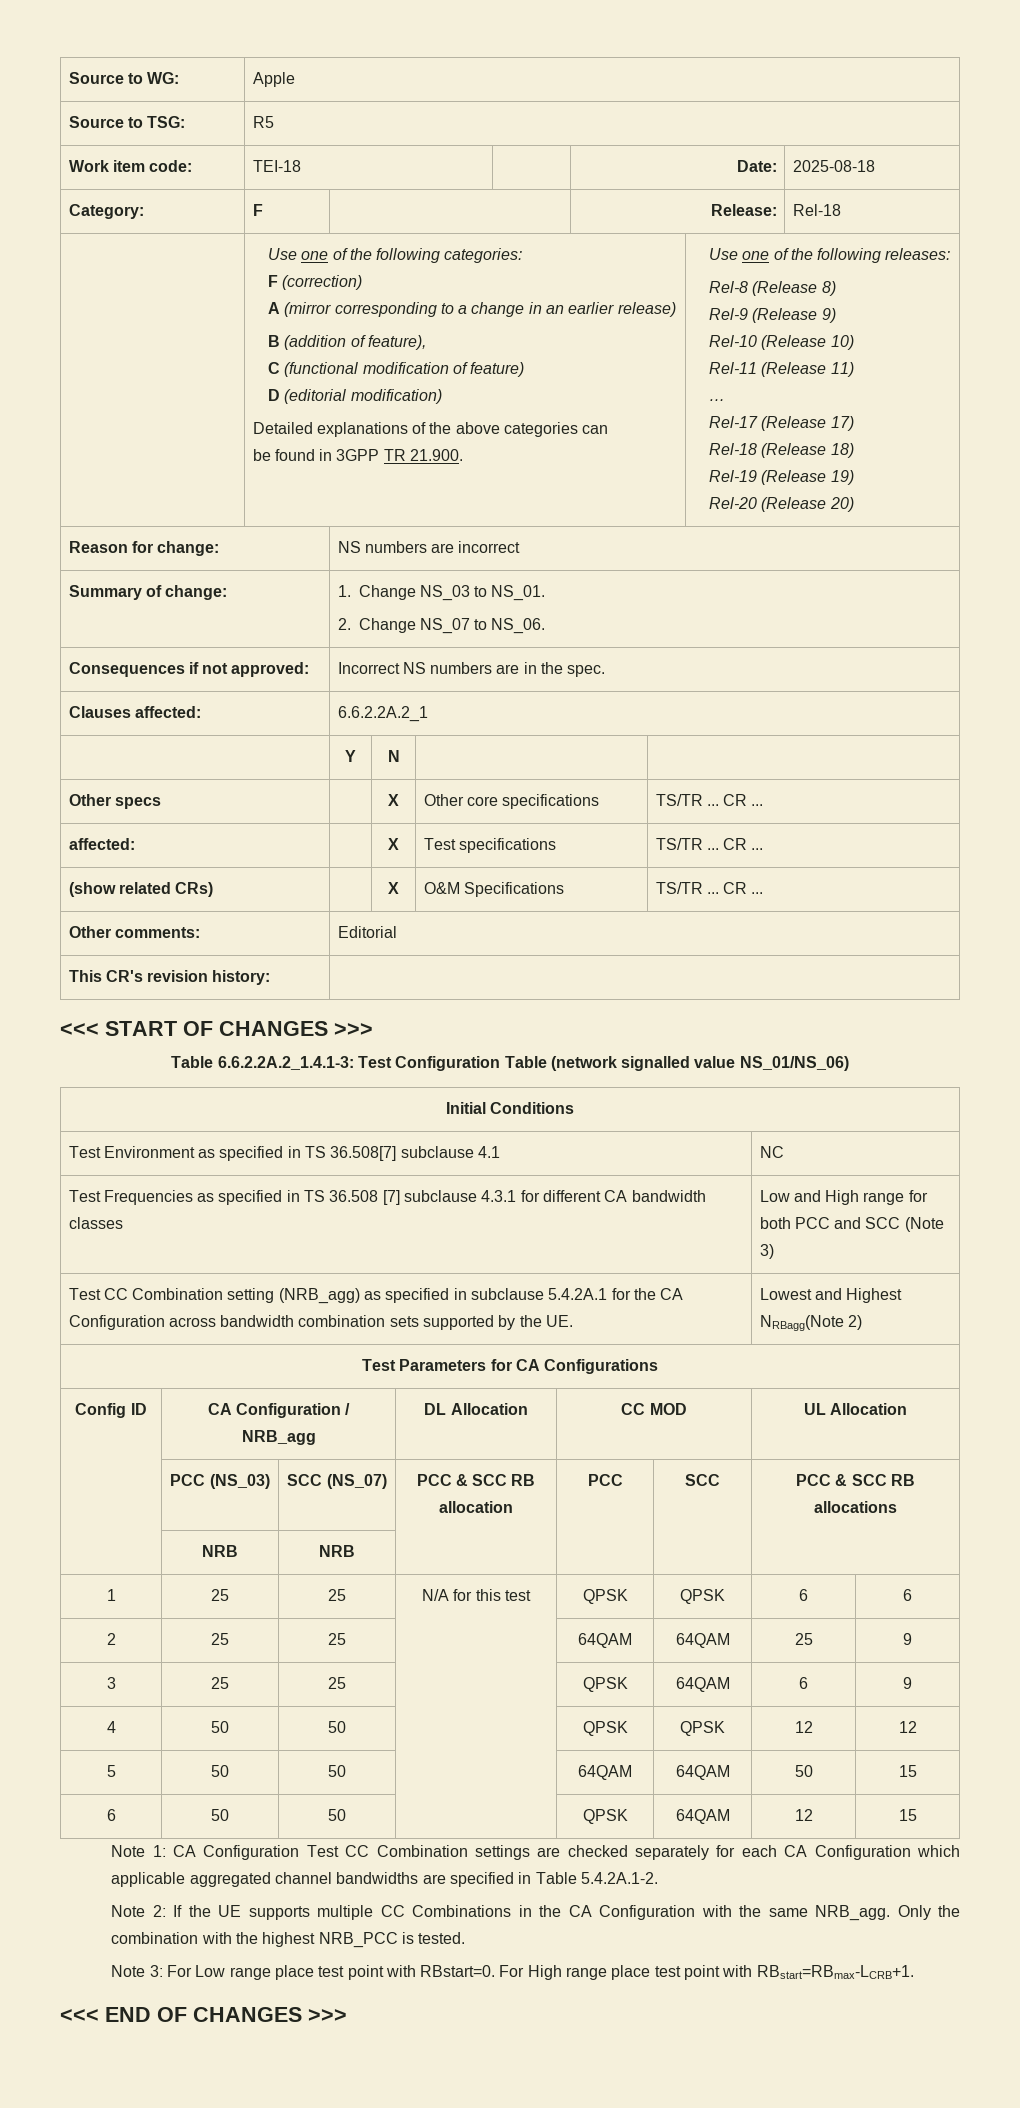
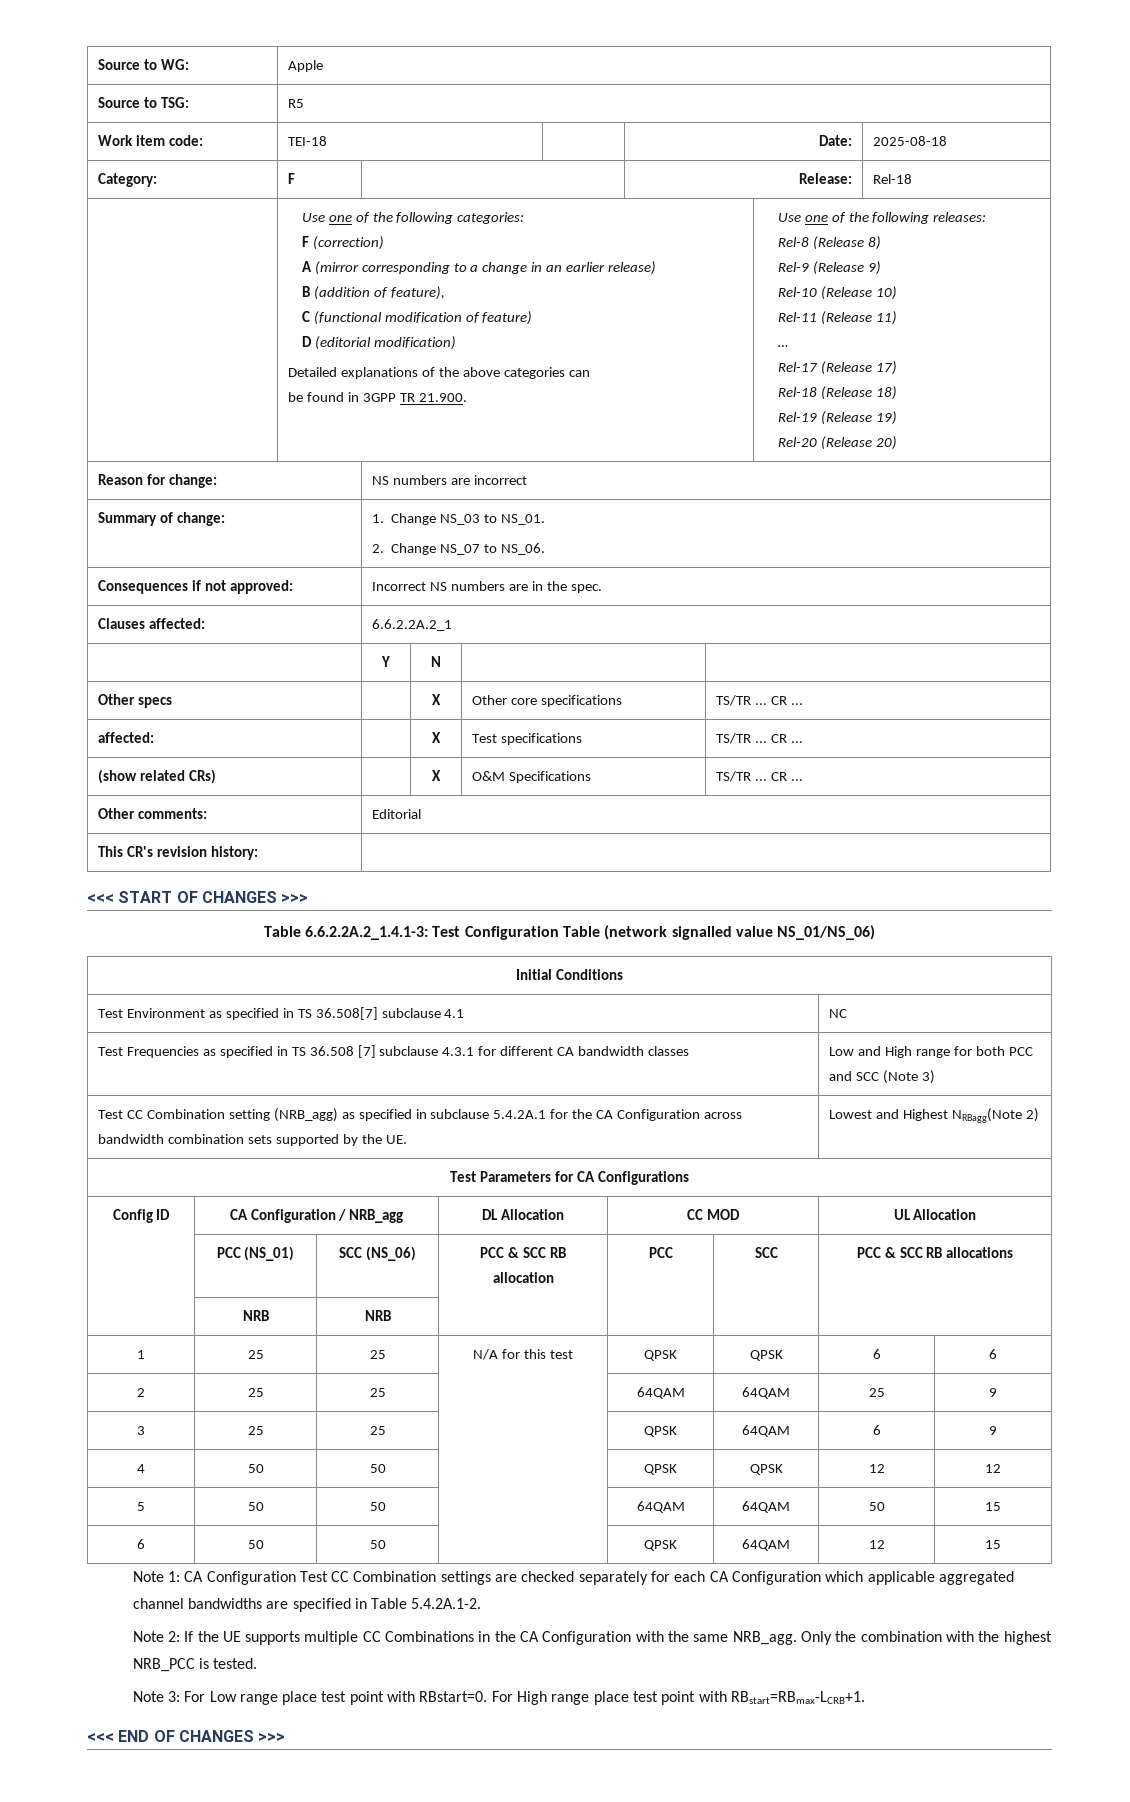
- | PCC (NS_03) | SCC (NS_07) | PCC & SCC RB allocation | PCC | SCC | PCC & SCC RB allocations
+ | PCC (NS_01) | SCC (NS_06) | PCC & SCC RB allocation | PCC | SCC | PCC & SCC RB allocations

